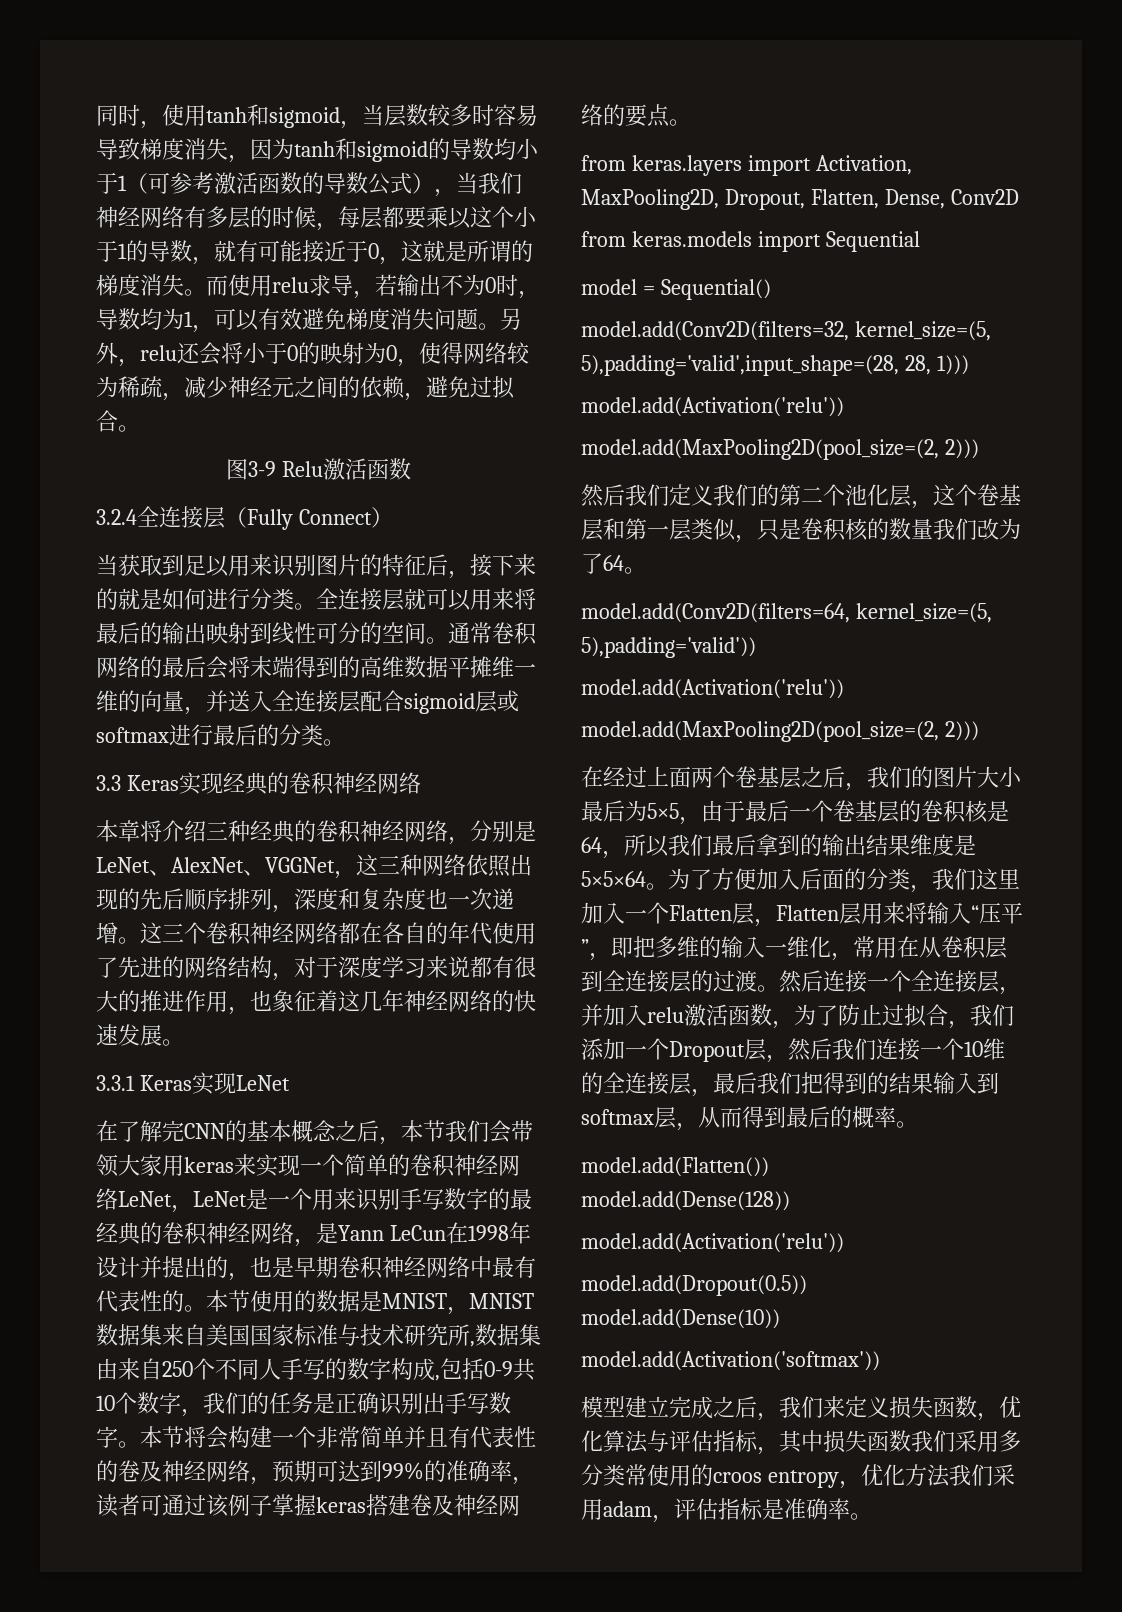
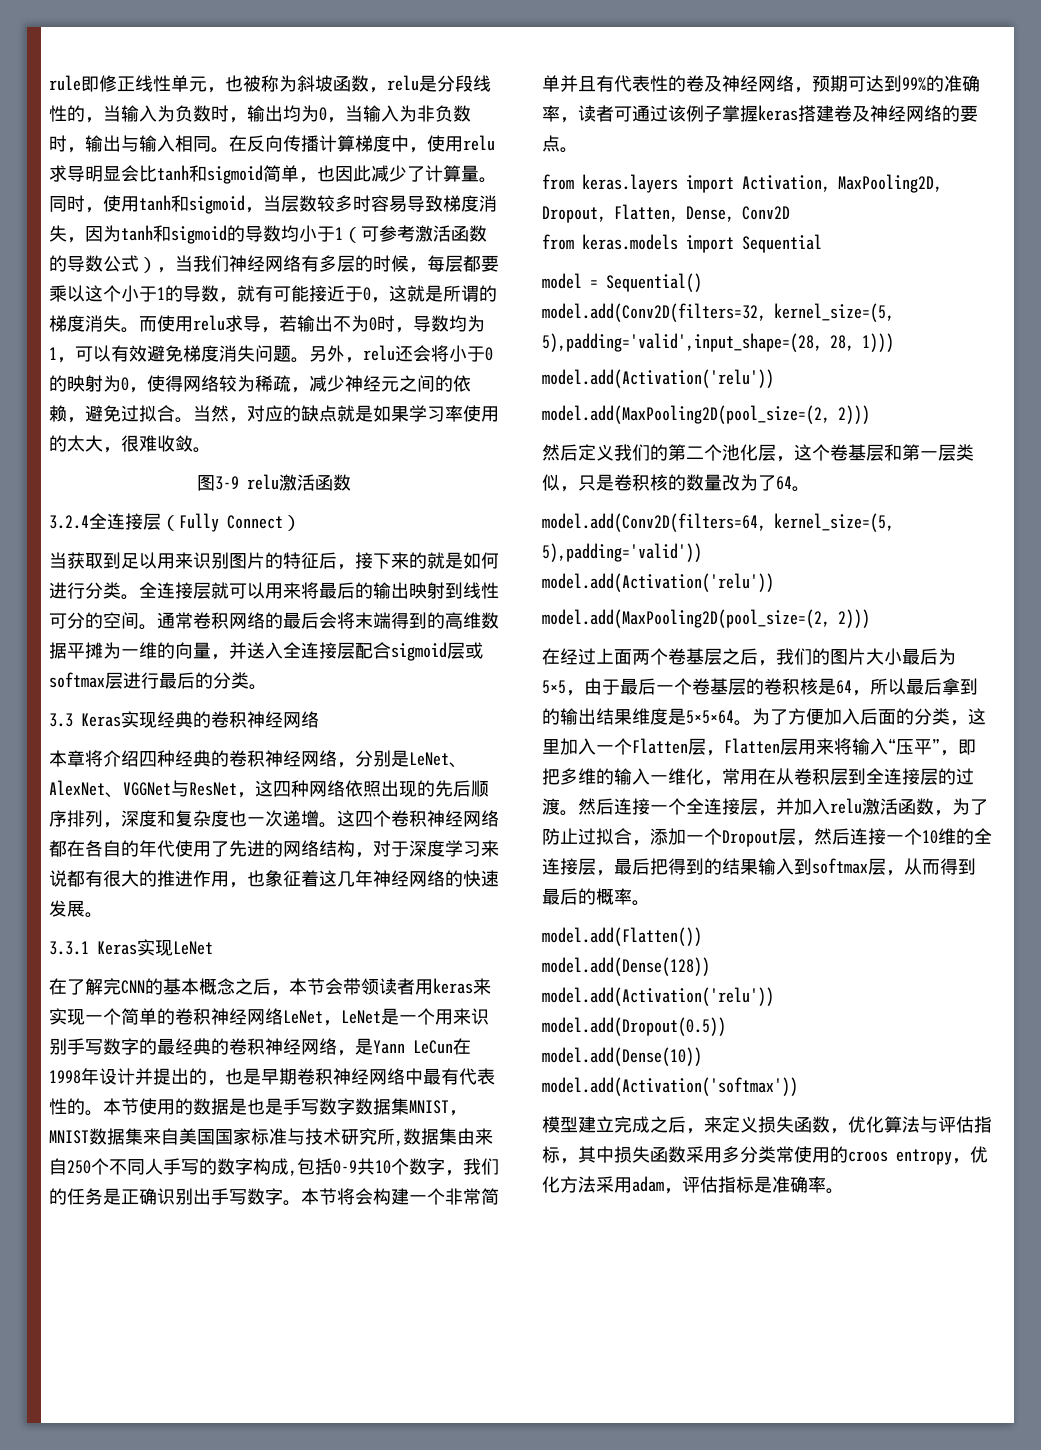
+ rule即修正线性单元，也被称为斜坡函数，relu是分段线性的，当输入为负数时，输出均为0，当输入为非负数时，输出与输入相同。在反向传播计算梯度中，使用relu求导明显会比tanh和sigmoid简单，也因此减少了计算量。
+ 当然，对应的缺点就是如果学习率使用的太大，很难收敛。
- 图3-9 Relu激活函数
+ 图3-9 relu激活函数
- 通常卷积网络的最后会将末端得到的高维数据平摊维一维的向量，并送入全连接层配合sigmoid层或softmax进行最后的分类。
+ 通常卷积网络的最后会将末端得到的高维数据平摊为一维的向量，并送入全连接层配合sigmoid层或softmax层进行最后的分类。
- 本章将介绍三种经典的卷积神经网络，分别是LeNet、AlexNet、VGGNet，这三种网络依照出现的先后顺序排列，深度和复杂度也一次递增。
+ 本章将介绍四种经典的卷积神经网络，分别是LeNet、AlexNet、VGGNet与ResNet，这四种网络依照出现的先后顺序排列，深度和复杂度也一次递增。
- 这三个卷积神经网络都在各自的年代使用了先进的网络结构，对于深度学习来说都有很大的推进作用，也象征着这几年神经网络的快速发展。
+ 这四个卷积神经网络都在各自的年代使用了先进的网络结构，对于深度学习来说都有很大的推进作用，也象征着这几年神经网络的快速发展。
- 在了解完CNN的基本概念之后，本节我们会带领大家用keras来实现一个简单的卷积神经网络LeNet，LeNet是一个用来识别手写数字的最经典的卷积神经网络，是Yann LeCun在1998年设计并提出的，也是早期卷积神经网络中最有代表性的。
+ 在了解完CNN的基本概念之后，本节会带领读者用keras来实现一个简单的卷积神经网络LeNet，LeNet是一个用来识别手写数字的最经典的卷积神经网络，是Yann LeCun在1998年设计并提出的，也是早期卷积神经网络中最有代表性的。
- 本节使用的数据是MNIST，MNIST数据集来自美国国家标准与技术研究所,数据集由来自250个不同人手写的数字构成,包括0-9共10个数字，我们的任务是正确识别出手写数字。
+ 本节使用的数据是也是手写数字数据集MNIST，MNIST数据集来自美国国家标准与技术研究所,数据集由来自250个不同人手写的数字构成,包括0-9共10个数字，我们的任务是正确识别出手写数字。
- 然后我们定义我们的第二个池化层，这个卷基层和第一层类似，只是卷积核的数量我们改为了64。
+ 然后定义我们的第二个池化层，这个卷基层和第一层类似，只是卷积核的数量改为了64。
- 在经过上面两个卷基层之后，我们的图片大小最后为5×5，由于最后一个卷基层的卷积核是64，所以我们最后拿到的输出结果维度是5×5×64。
+ 在经过上面两个卷基层之后，我们的图片大小最后为5×5，由于最后一个卷基层的卷积核是64，所以最后拿到的输出结果维度是5×5×64。
- 为了方便加入后面的分类，我们这里加入一个Flatten层，Flatten层用来将输入“压平”，即把多维的输入一维化，常用在从卷积层到全连接层的过渡。
+ 为了方便加入后面的分类，这里加入一个Flatten层，Flatten层用来将输入“压平”，即把多维的输入一维化，常用在从卷积层到全连接层的过渡。
- 然后连接一个全连接层，并加入relu激活函数，为了防止过拟合，我们添加一个Dropout层，然后我们连接一个10维的全连接层，最后我们把得到的结果输入到softmax层，从而得到最后的概率。
+ 然后连接一个全连接层，并加入relu激活函数，为了防止过拟合，添加一个Dropout层，然后连接一个10维的全连接层，最后把得到的结果输入到softmax层，从而得到最后的概率。
- 模型建立完成之后，我们来定义损失函数，优化算法与评估指标，其中损失函数我们采用多分类常使用的croos entropy，优化方法我们采用adam，评估指标是准确率。
+ 模型建立完成之后，来定义损失函数，优化算法与评估指标，其中损失函数采用多分类常使用的croos entropy，优化方法采用adam，评估指标是准确率。

